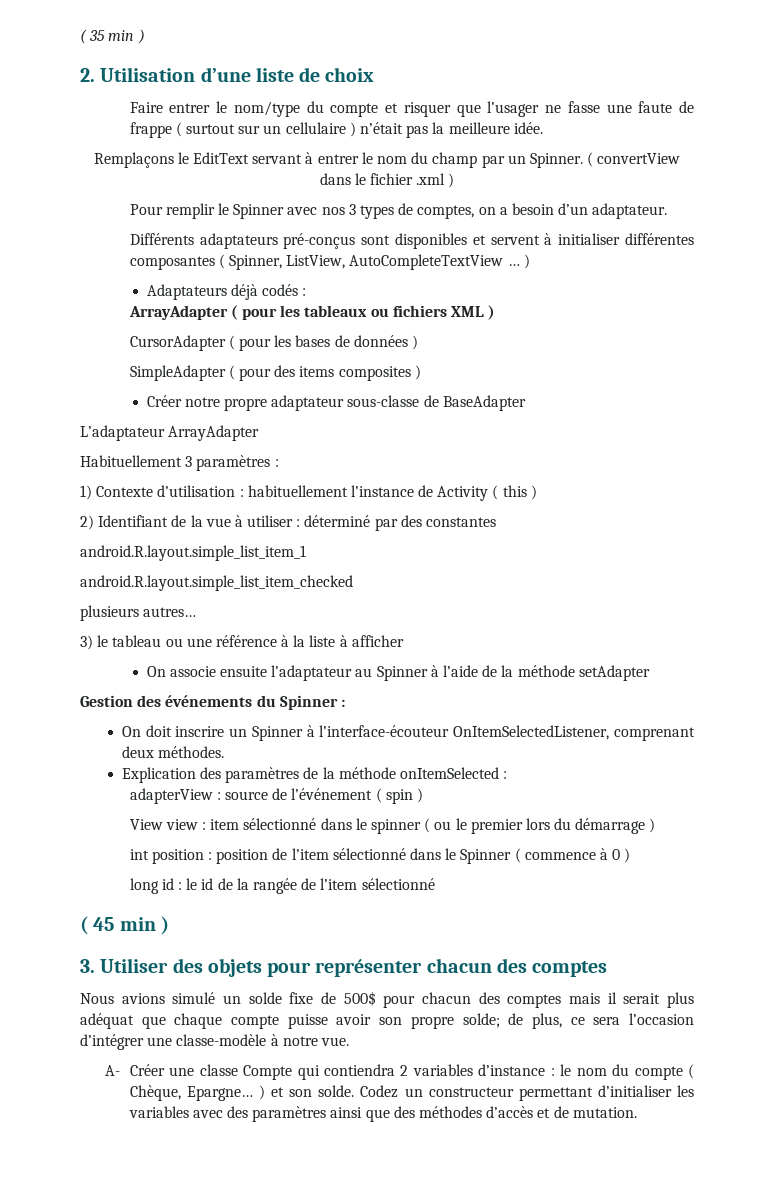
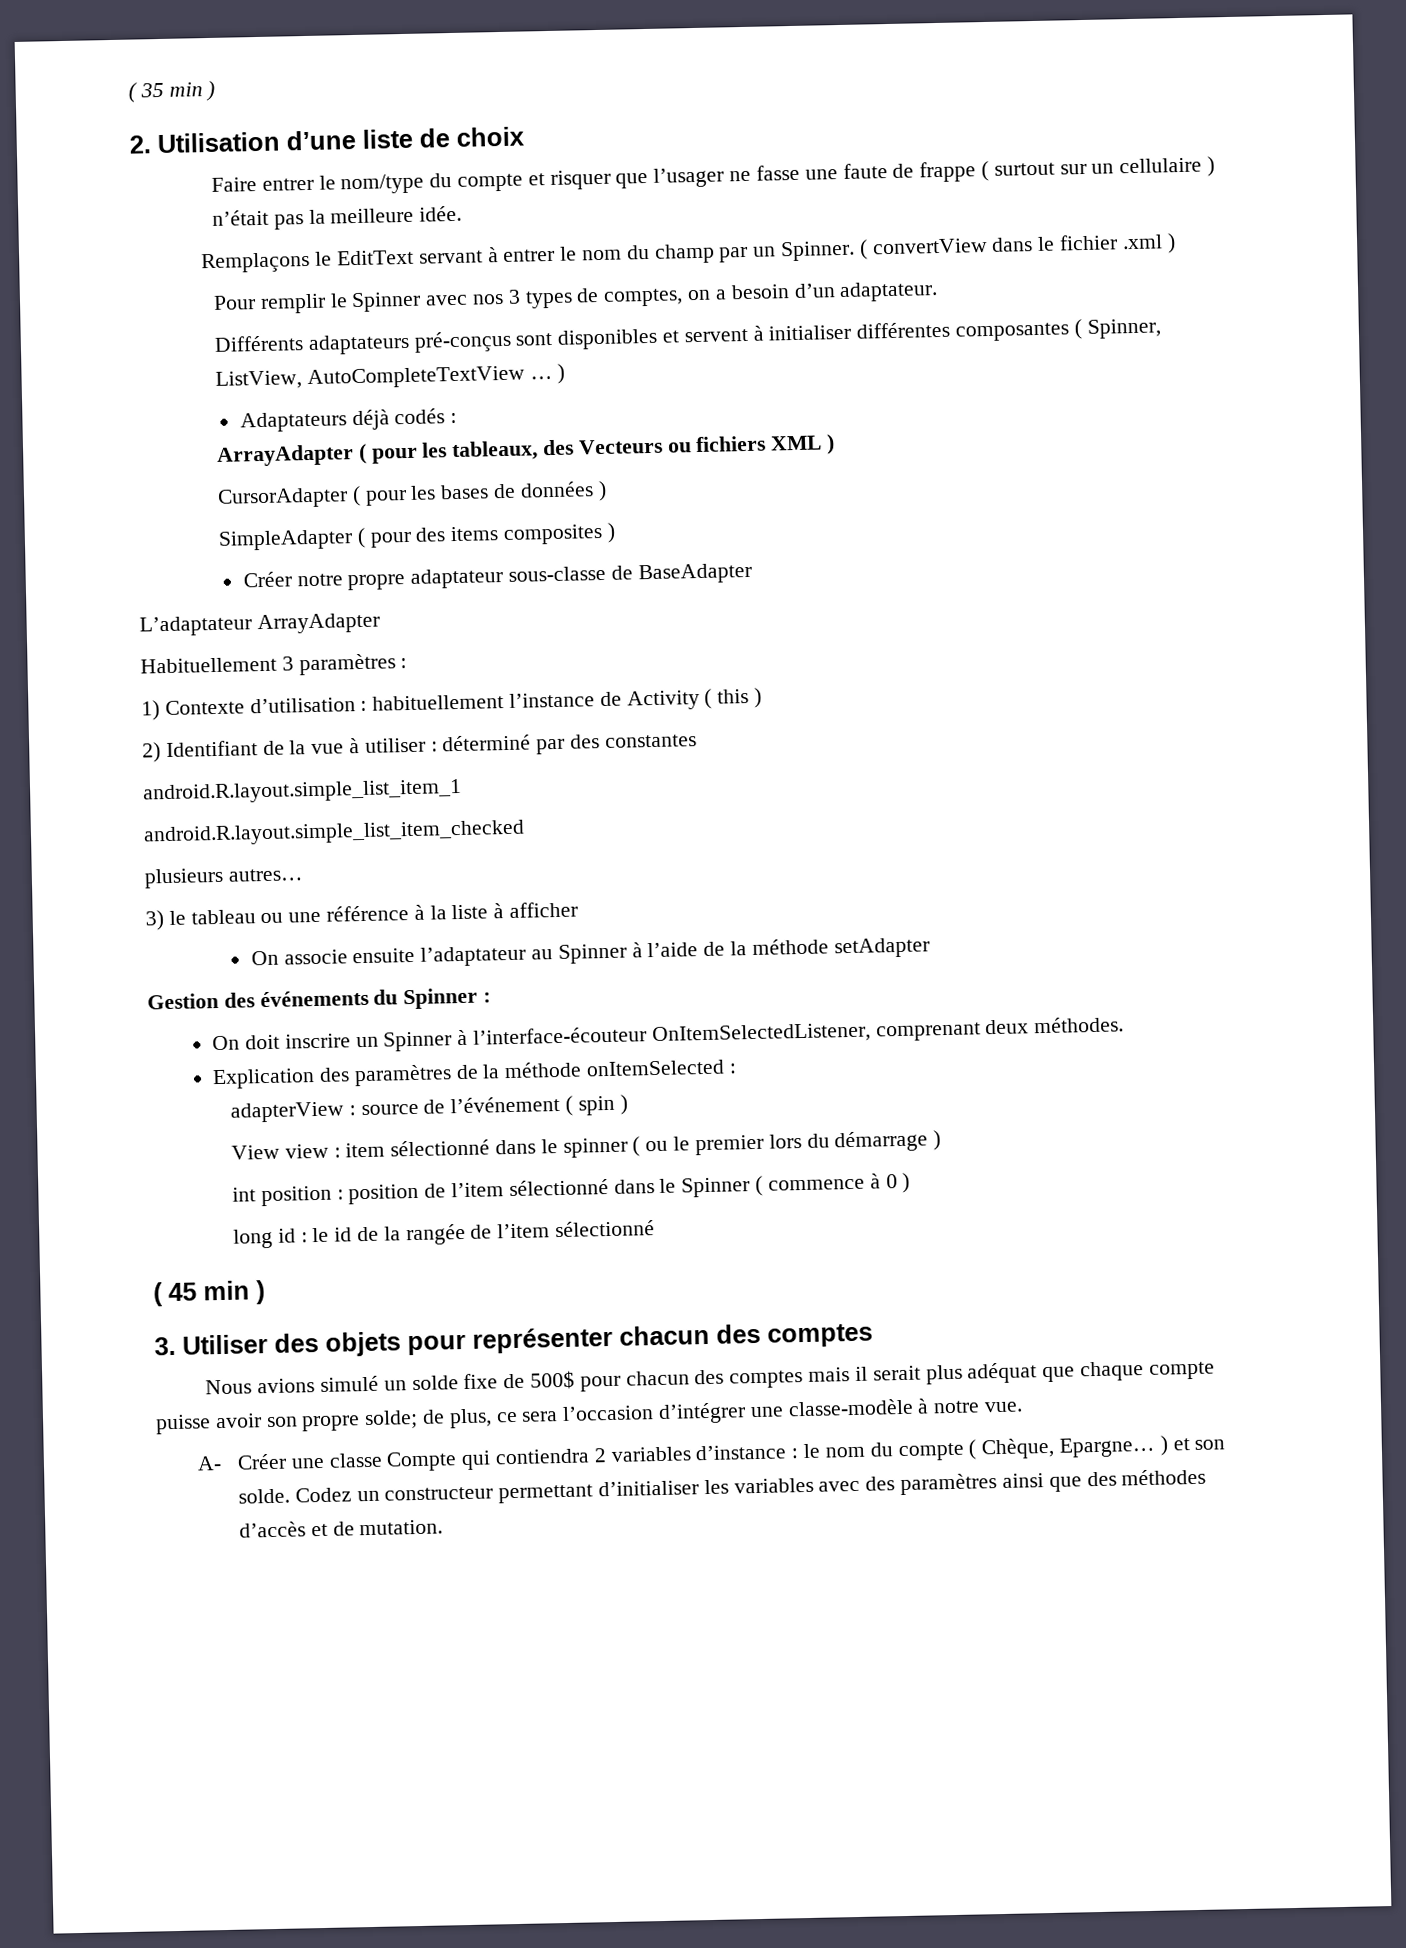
- ArrayAdapter ( pour les tableaux ou fichiers XML )
+ ArrayAdapter ( pour les tableaux, des Vecteurs ou fichiers XML )

